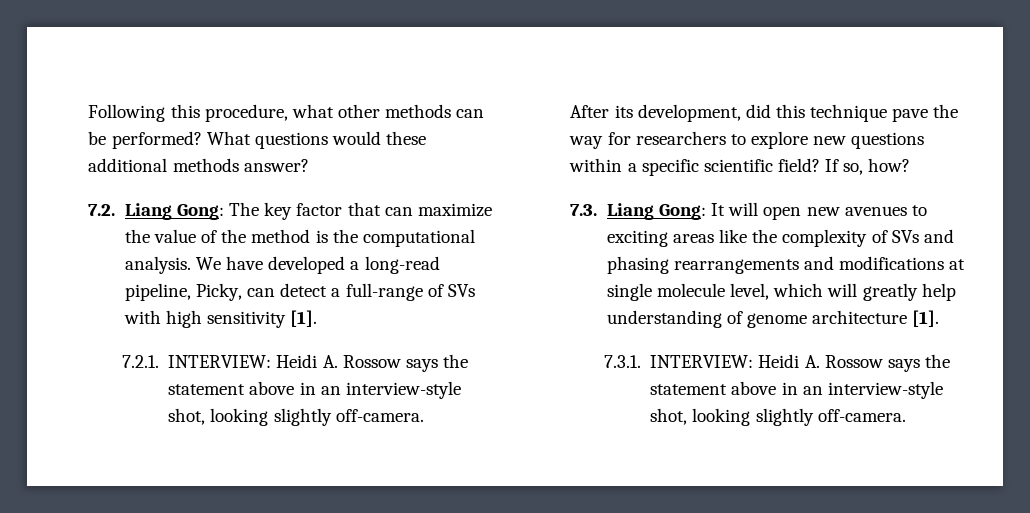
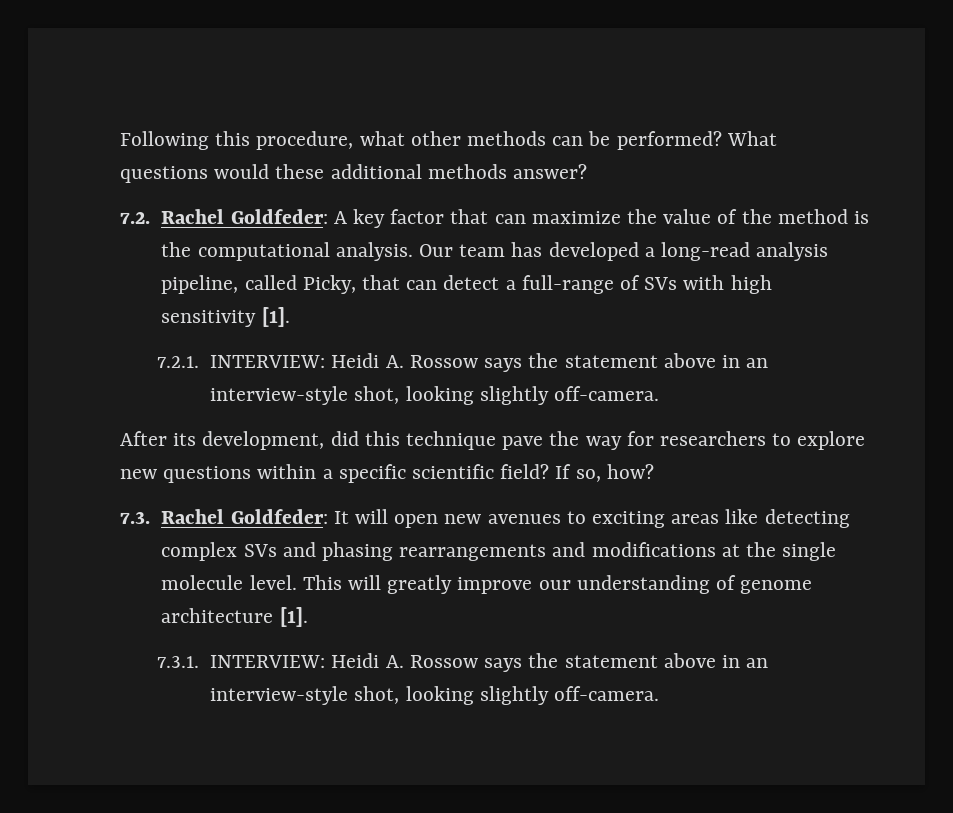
- 7.2. Liang Gong: The key factor that can maximize the value of the method is the computational analysis.
+ 7.2. Rachel Goldfeder: A key factor that can maximize the value of the method is the computational analysis.
- We have developed a long-read pipeline, Picky, can detect a full-range of SVs with high sensitivity [1].
+ Our team has developed a long-read analysis pipeline, called Picky, that can detect a full-range of SVs with high sensitivity [1].
- 7.3. Liang Gong: It will open new avenues to exciting areas like the complexity of SVs and phasing rearrangements and modifications at single molecule level, which will greatly help understanding of genome architecture [1].
+ 7.3. Rachel Goldfeder: It will open new avenues to exciting areas like detecting complex SVs and phasing rearrangements and modifications at the single molecule level. This will greatly improve our understanding of genome architecture [1].

